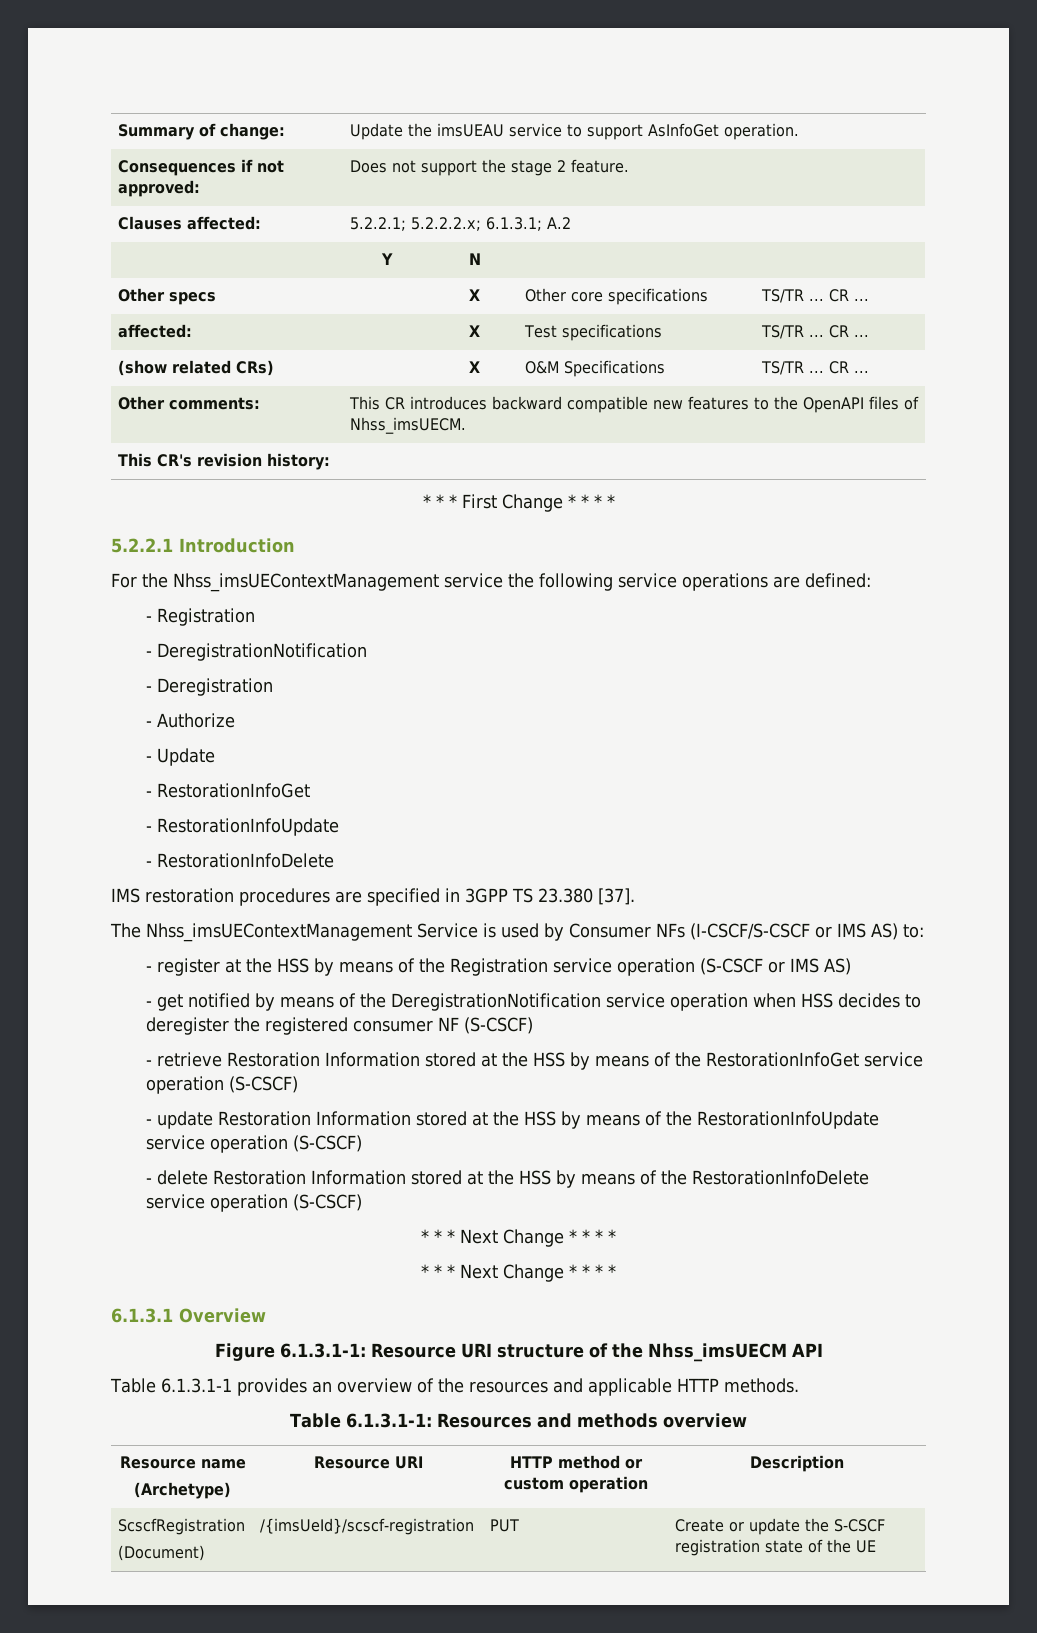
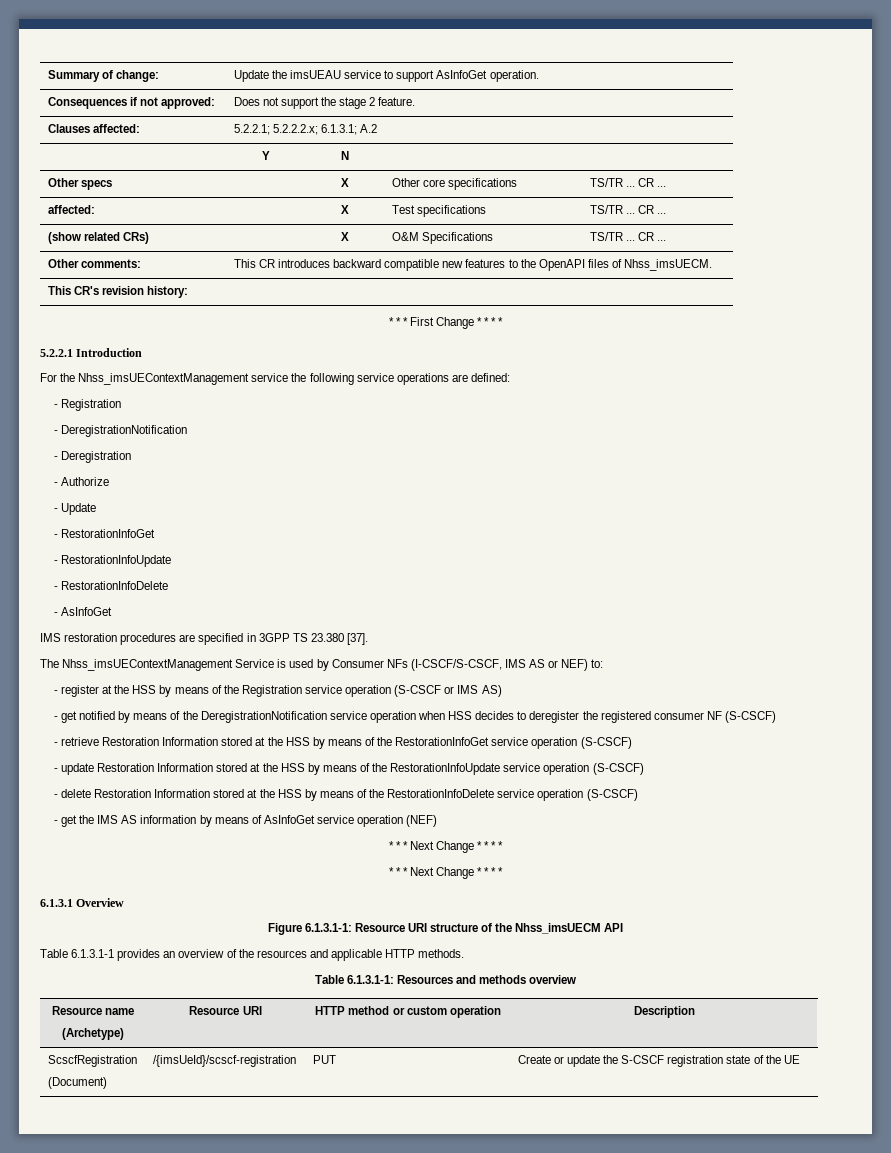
+ - AsInfoGet
- The Nhss_imsUEContextManagement Service is used by Consumer NFs (I-CSCF/S-CSCF or IMS AS) to:
+ The Nhss_imsUEContextManagement Service is used by Consumer NFs (I-CSCF/S-CSCF, IMS AS or NEF) to:
+ - get the IMS AS information by means of AsInfoGet service operation (NEF)

